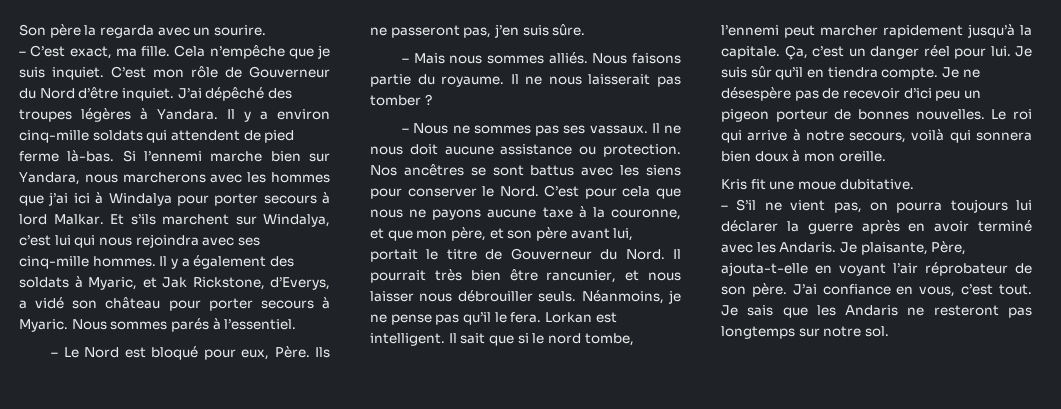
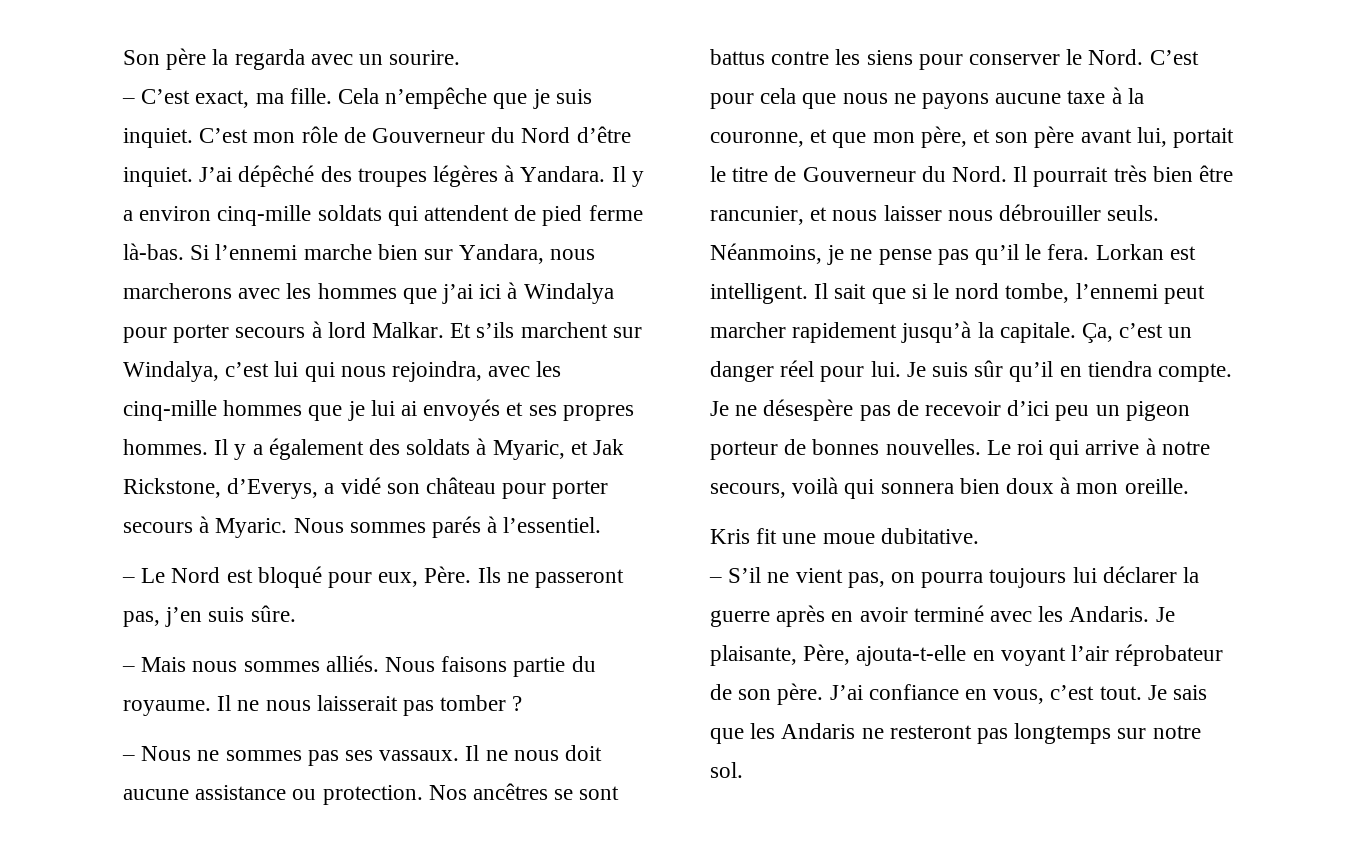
- Et s’ils marchent sur Windalya, c’est lui qui nous rejoindra avec ses cinq-mille hommes.
+ Et s’ils marchent sur Windalya, c’est lui qui nous rejoindra, avec les cinq-mille hommes que je lui ai envoyés et ses propres hommes.
- Nos ancêtres se sont battus avec les siens pour conserver le Nord.
+ Nos ancêtres se sont battus contre les siens pour conserver le Nord.

